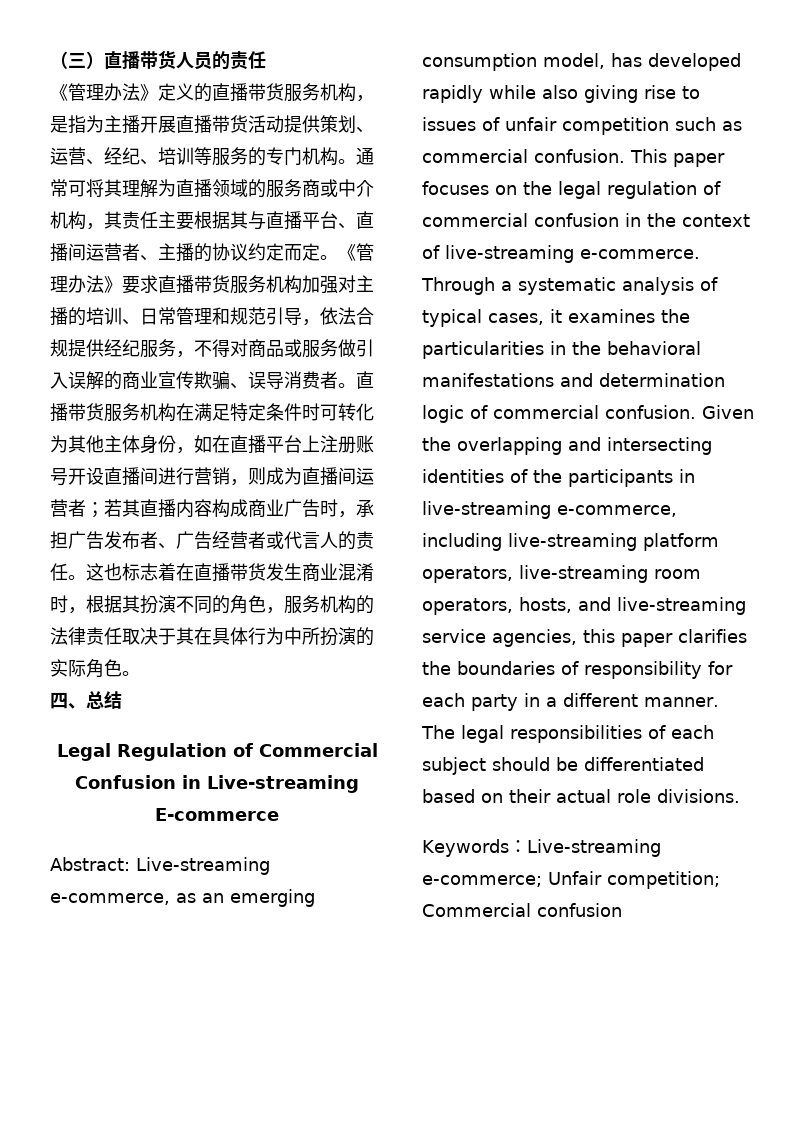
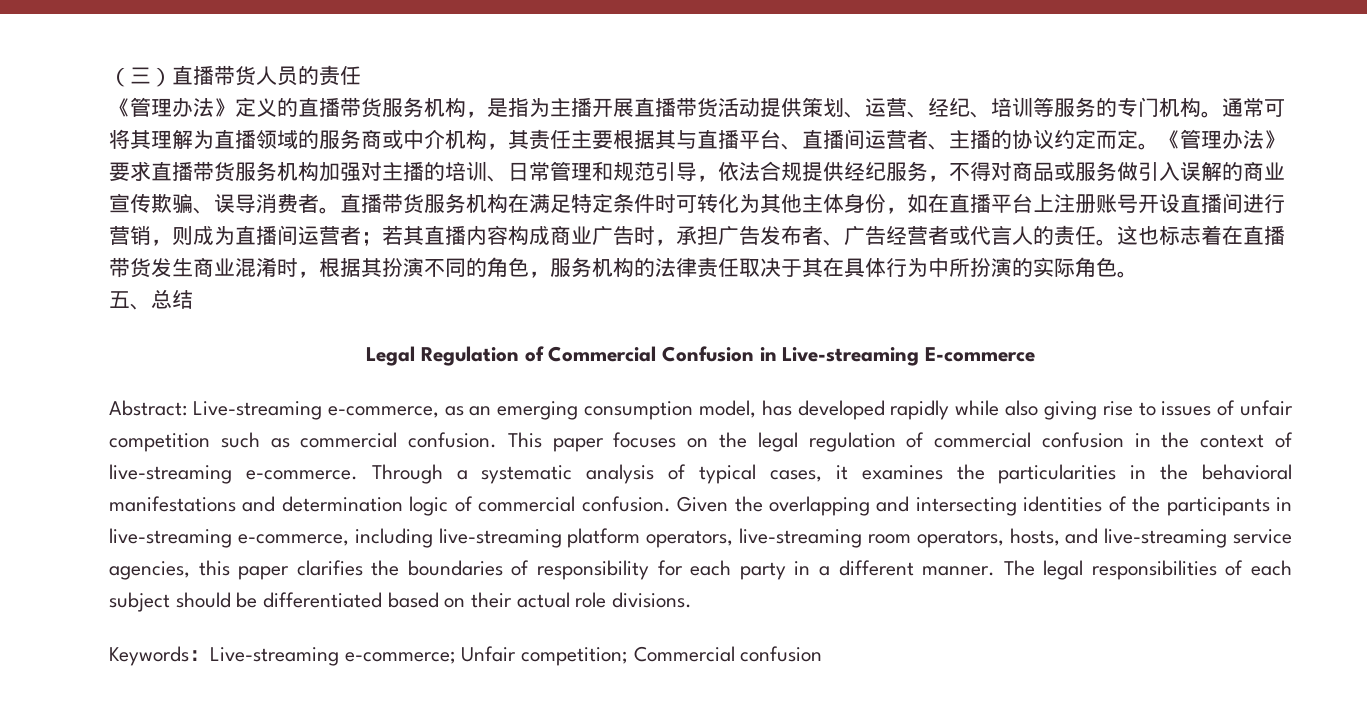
- 四、总结
+ 五、总结

